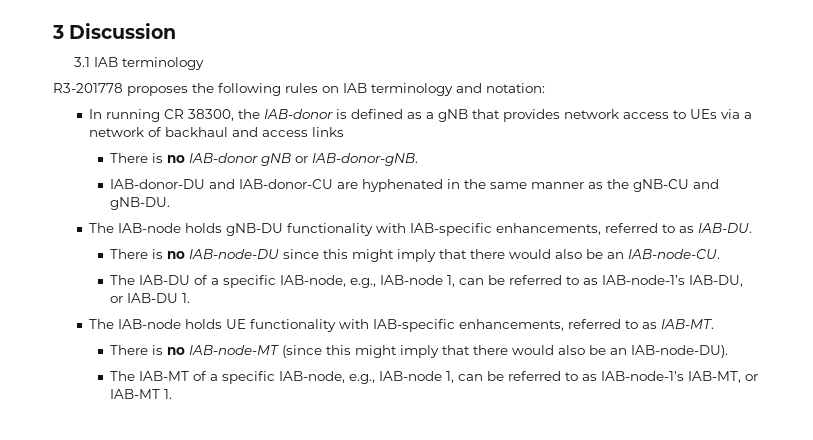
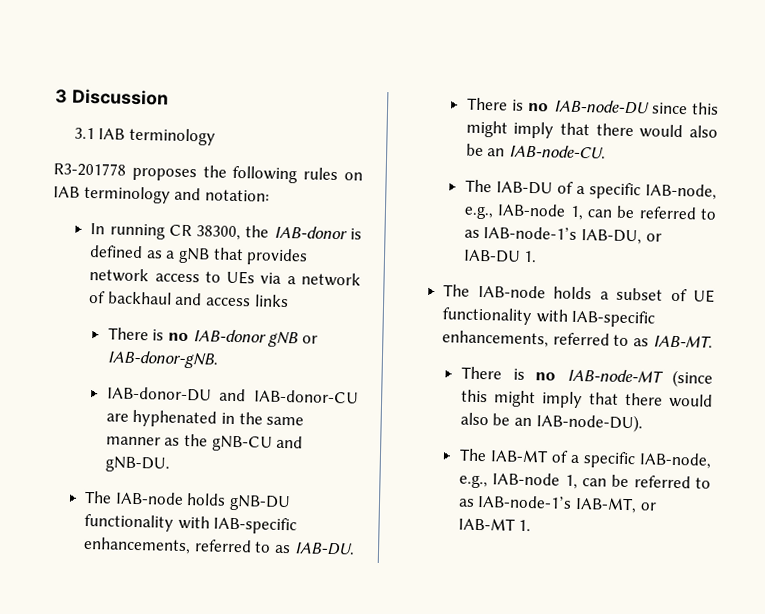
- The IAB-node holds UE functionality with IAB-specific enhancements, referred to as IAB-MT.
+ The IAB-node holds a subset of UE functionality with IAB-specific enhancements, referred to as IAB-MT.

